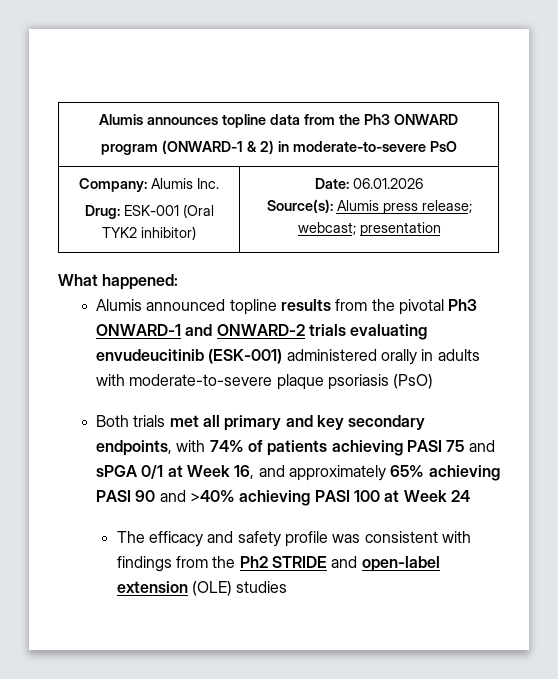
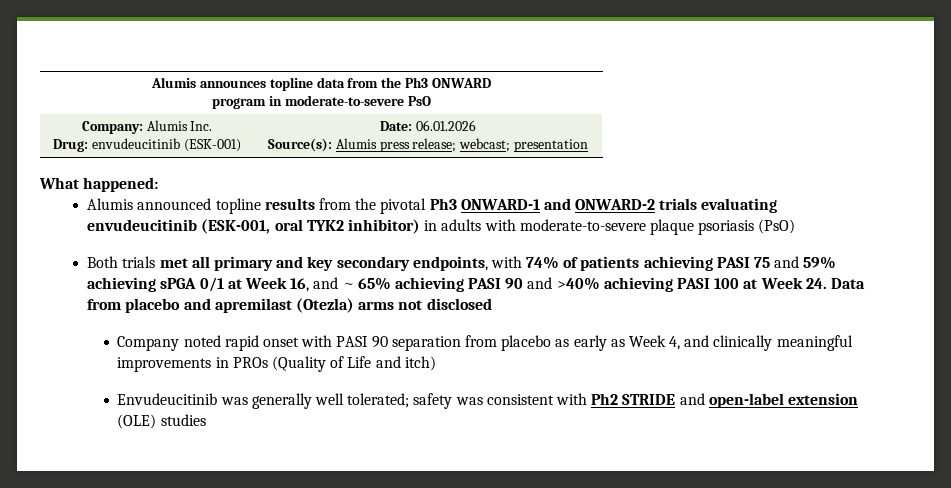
  Alumis announces topline data from the Ph3 ONWARD
- program (ONWARD-1 & 2) in moderate-to-severe PsO
+ program in moderate-to-severe PsO
  Company: Alumis Inc.
- Drug: ESK-001 (Oral TYK2 inhibitor) | Date: 06.01.2026
+ Drug: envudeucitinib (ESK-001) | Date: 06.01.2026
- Alumis announced topline results from the pivotal Ph3 ONWARD-1 and ONWARD-2 trials evaluating envudeucitinib (ESK-001) administered orally in adults with moderate-to-severe plaque psoriasis (PsO)
+ Alumis announced topline results from the pivotal Ph3 ONWARD-1 and ONWARD-2 trials evaluating envudeucitinib (ESK-001, oral TYK2 inhibitor) in adults with moderate-to-severe plaque psoriasis (PsO)
- Both trials met all primary and key secondary endpoints, with 74% of patients achieving PASI 75 and sPGA 0/1 at Week 16, and approximately 65% achieving PASI 90 and >40% achieving PASI 100 at Week 24
- The efficacy and safety profile was consistent with findings from the Ph2 STRIDE and open-label extension (OLE) studies
+ Both trials met all primary and key secondary endpoints, with 74% of patients achieving PASI 75 and 59% achieving sPGA 0/1 at Week 16, and ~ 65% achieving PASI 90 and >40% achieving PASI 100 at Week 24. Data from placebo and apremilast (Otezla) arms not disclosed
+ Company noted rapid onset with PASI 90 separation from placebo as early as Week 4, and clinically meaningful improvements in PROs (Quality of Life and itch)
+ Envudeucitinib was generally well tolerated; safety was consistent with Ph2 STRIDE and open-label extension (OLE) studies

